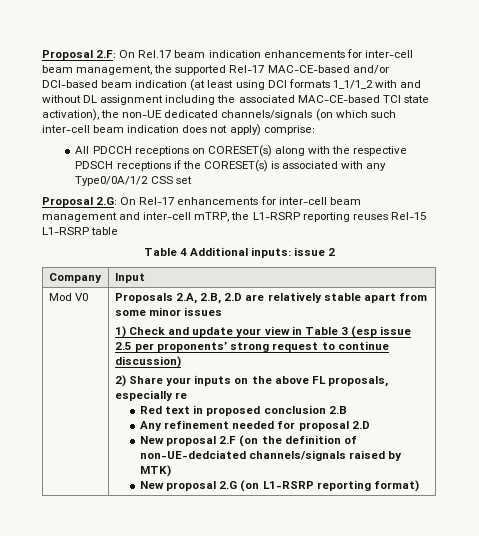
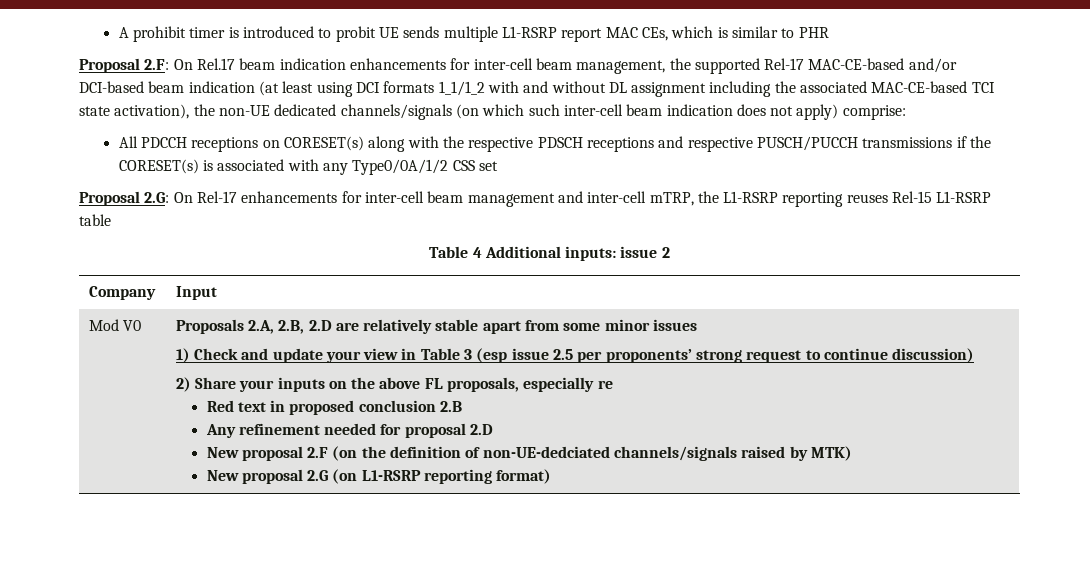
+ A prohibit timer is introduced to probit UE sends multiple L1-RSRP report MAC CEs, which is similar to PHR
- All PDCCH receptions on CORESET(s) along with the respective PDSCH receptions if the CORESET(s) is associated with any Type0/0A/1/2 CSS set
+ All PDCCH receptions on CORESET(s) along with the respective PDSCH receptions and respective PUSCH/PUCCH transmissions if the CORESET(s) is associated with any Type0/0A/1/2 CSS set

